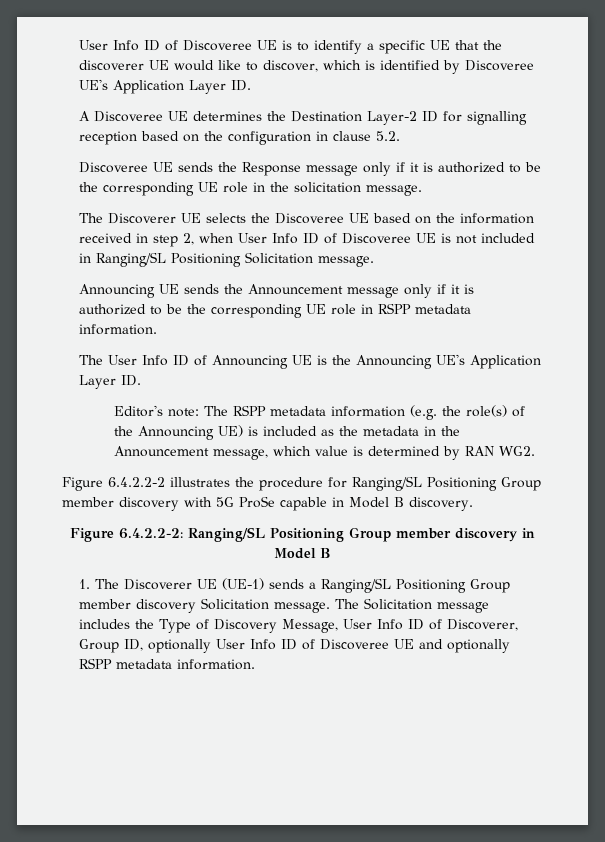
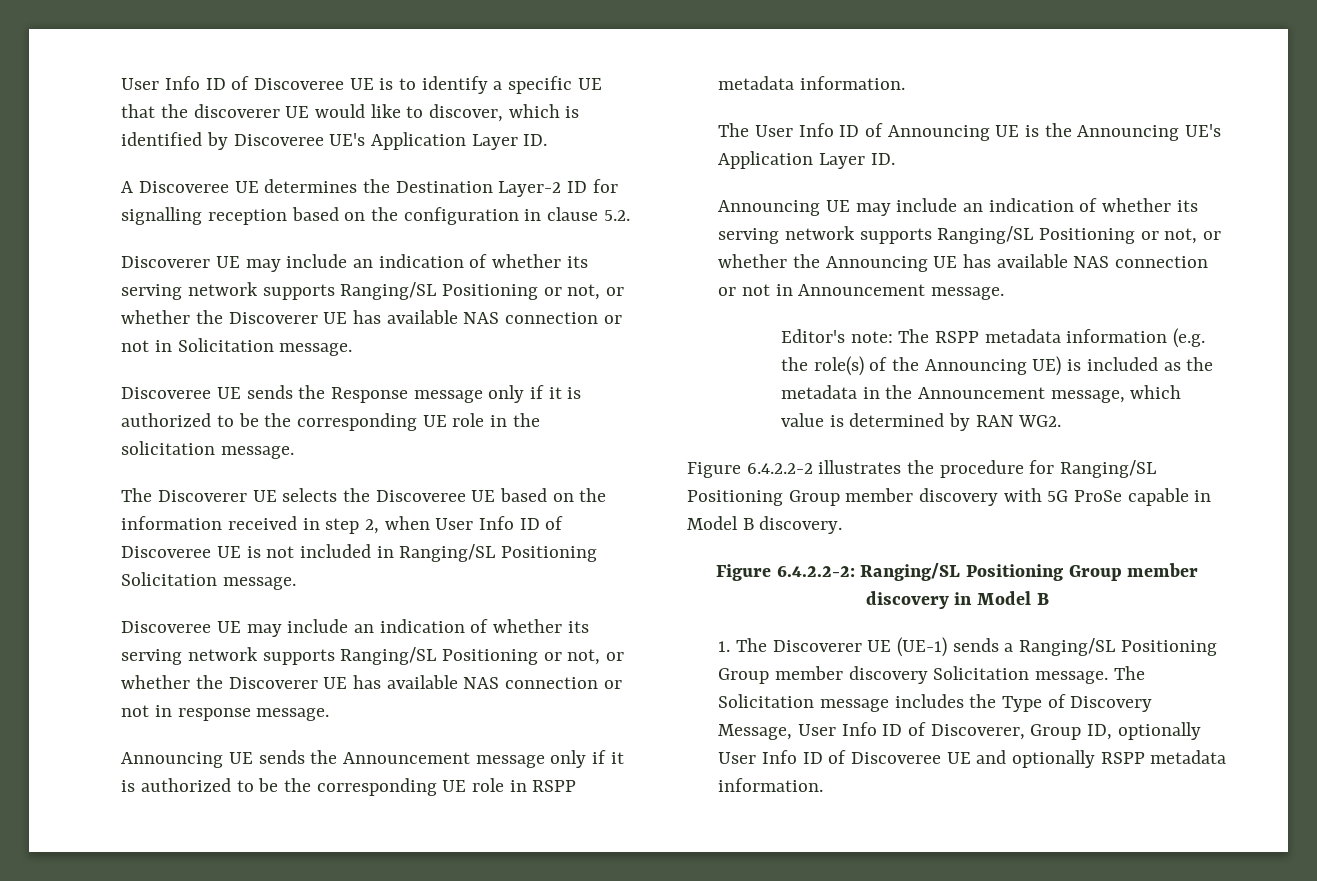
+ Discoverer UE may include an indication of whether its serving network supports Ranging/SL Positioning or not, or whether the Discoverer UE has available NAS connection or not in Solicitation message.
+ Discoveree UE may include an indication of whether its serving network supports Ranging/SL Positioning or not, or whether the Discoverer UE has available NAS connection or not in response message.
+ Announcing UE may include an indication of whether its serving network supports Ranging/SL Positioning or not, or whether the Announcing UE has available NAS connection or not in Announcement message.

